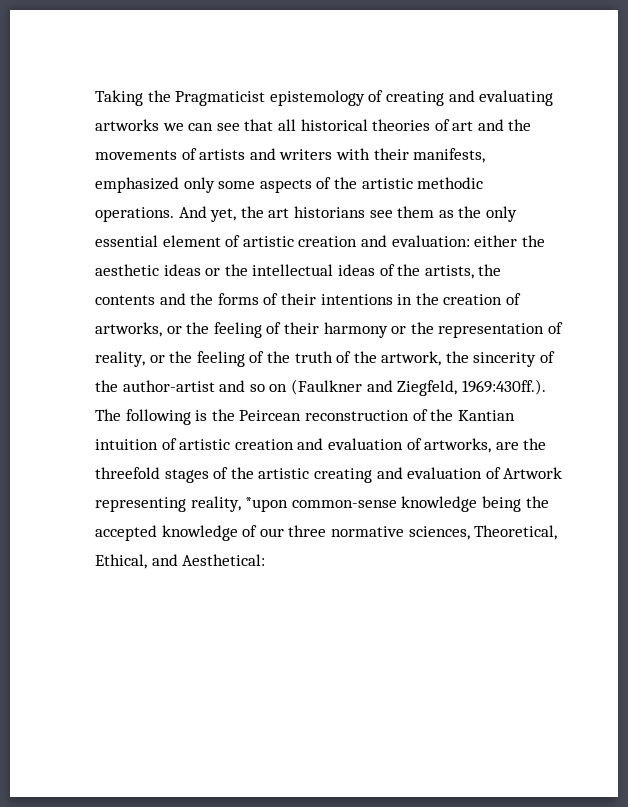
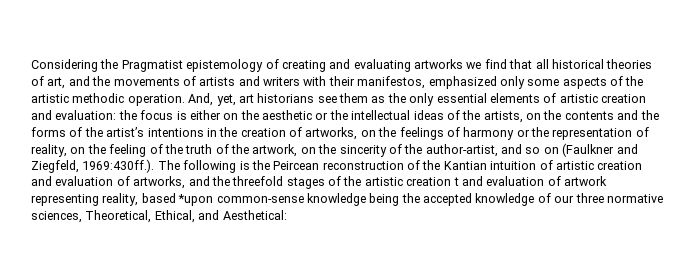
- Taking the Pragmaticist epistemology of creating and evaluating artworks we can see that all historical theories of art and the movements of artists and writers with their manifests, emphasized only some aspects of the artistic methodic operations. And yet, the art historians see them as the only essential element of artistic creation and evaluation:
+ Considering the Pragmatist epistemology of creating and evaluating artworks we find that all historical theories of art, and the movements of artists and writers with their manifestos, emphasized only some aspects of the artistic methodic operation. And, yet, art historians see them as the only essential elements of artistic creation and evaluation:
- either the aesthetic ideas or the intellectual ideas of the artists, the contents and the forms of their intentions in the creation of artworks, or the feeling of their harmony or the representation of reality, or the feeling of the truth of the artwork, the sincerity of the author-artist and so on (Faulkner and Ziegfeld, 1969:430ff.). The following is the Peircean reconstruction of the Kantian intuition of artistic creation and evaluation of artworks, are the threefold stages of the artistic creating and evaluation of Artwork representing reality, *upon common-sense knowledge being the accepted knowledge of our three normative sciences, Theoretical, Ethical, and Aesthetical:
+ the focus is either on the aesthetic or the intellectual ideas of the artists, on the contents and the forms of the artist’s intentions in the creation of artworks, on the feelings of harmony or the representation of reality, on the feeling of the truth of the artwork, on the sincerity of the author-artist, and so on (Faulkner and Ziegfeld, 1969:430ff.). The following is the Peircean reconstruction of the Kantian intuition of artistic creation and evaluation of artworks, and the threefold stages of the artistic creation t and evaluation of artwork representing reality, based *upon common-sense knowledge being the accepted knowledge of our three normative sciences, Theoretical, Ethical, and Aesthetical:

